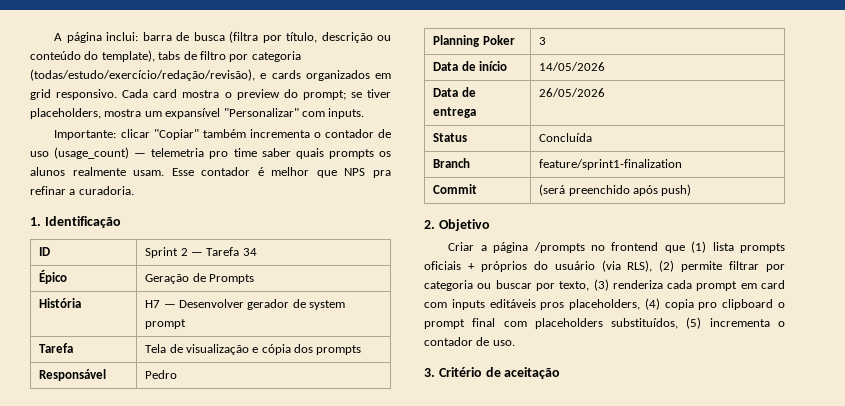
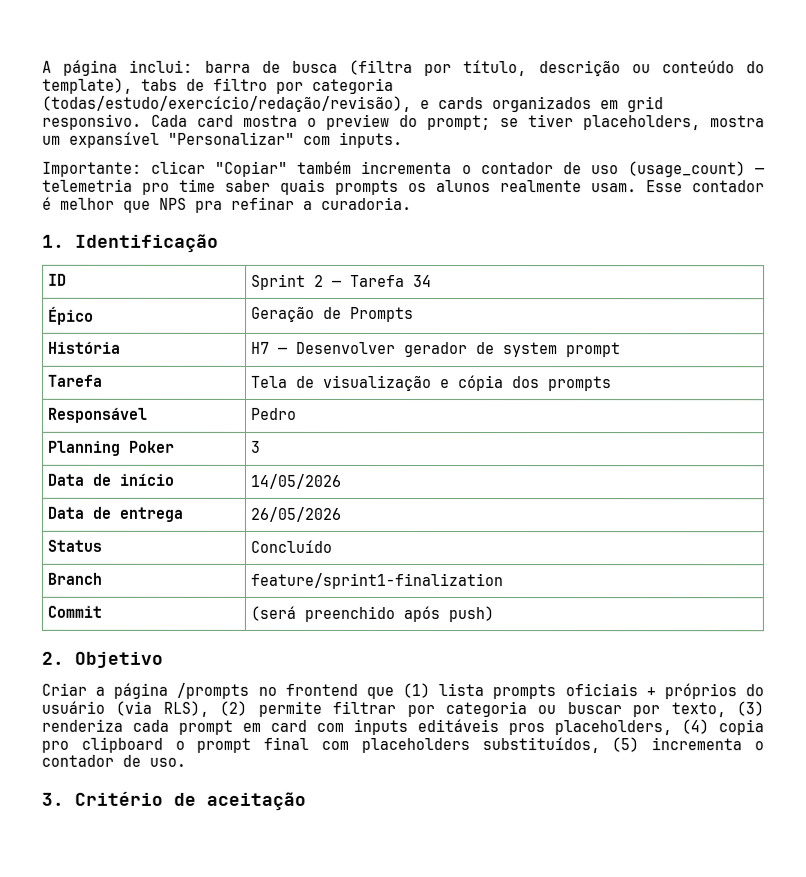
- Status | Concluída
+ Status | Concluído

